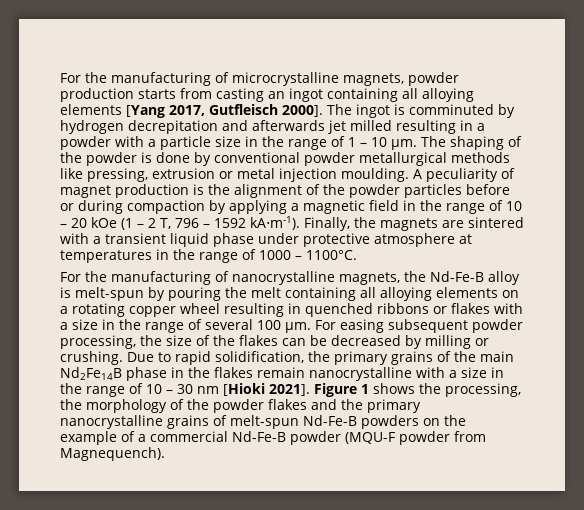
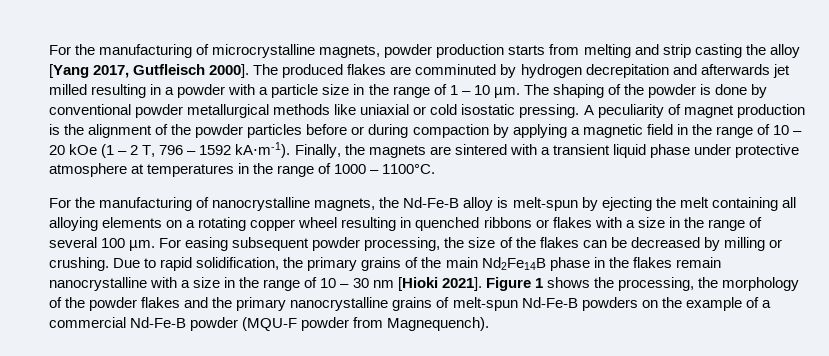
- For the manufacturing of microcrystalline magnets, powder production starts from casting an ingot containing all alloying elements [Yang 2017, Gutfleisch 2000].
+ For the manufacturing of microcrystalline magnets, powder production starts from melting and strip casting the alloy [Yang 2017, Gutfleisch 2000].
- The ingot is comminuted by hydrogen decrepitation and afterwards jet milled resulting in a powder with a particle size in the range of 1 – 10 µm.
+ The produced flakes are comminuted by hydrogen decrepitation and afterwards jet milled resulting in a powder with a particle size in the range of 1 – 10 µm.
- The shaping of the powder is done by conventional powder metallurgical methods like pressing, extrusion or metal injection moulding.
+ The shaping of the powder is done by conventional powder metallurgical methods like uniaxial or cold isostatic pressing.
- For the manufacturing of nanocrystalline magnets, the Nd-Fe-B alloy is melt-spun by pouring the melt containing all alloying elements on a rotating copper wheel resulting in quenched ribbons or flakes with a size in the range of several 100 µm.
+ For the manufacturing of nanocrystalline magnets, the Nd-Fe-B alloy is melt-spun by ejecting the melt containing all alloying elements on a rotating copper wheel resulting in quenched ribbons or flakes with a size in the range of several 100 µm.

